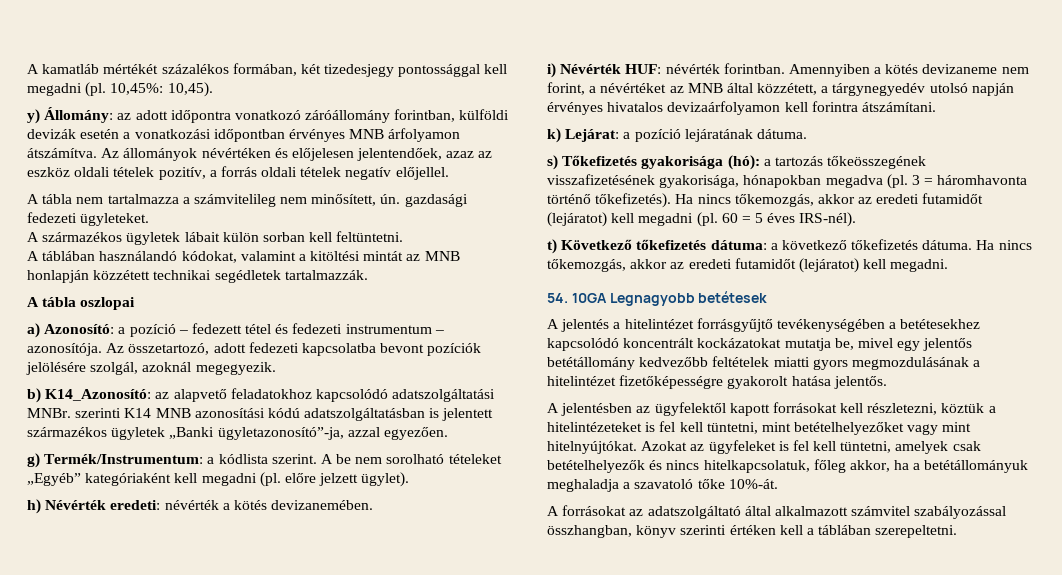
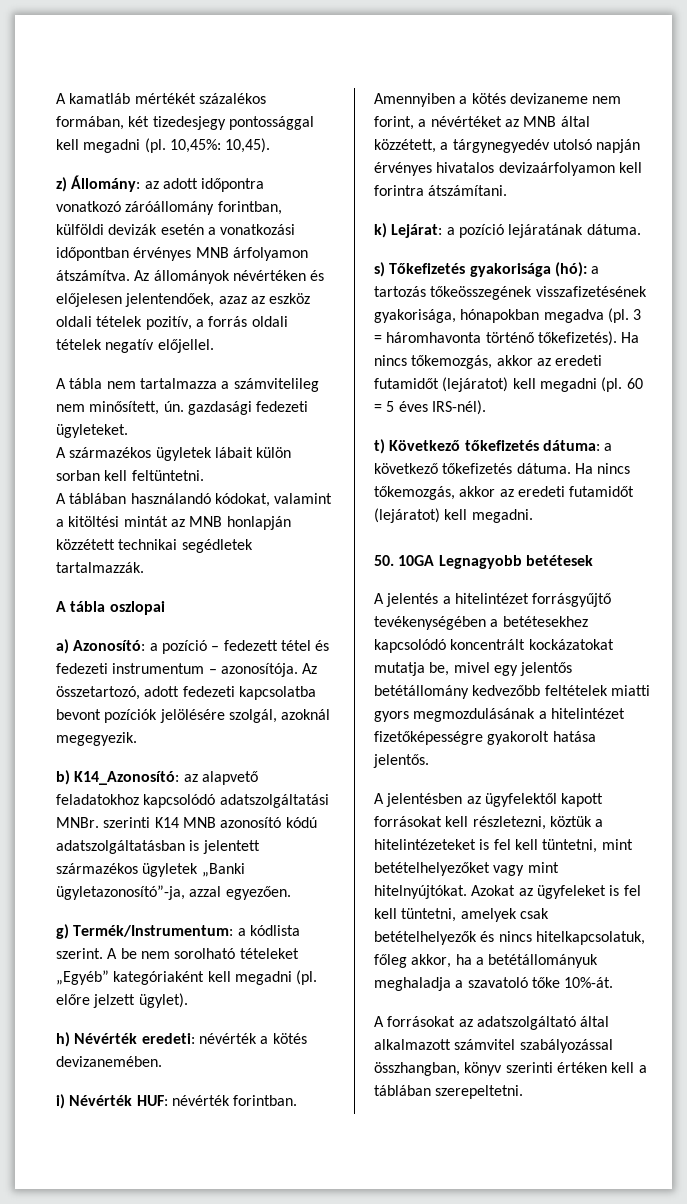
- y) Állomány: az adott időpontra vonatkozó záróállomány forintban, külföldi devizák esetén a vonatkozási időpontban érvényes MNB árfolyamon átszámítva.
+ z) Állomány: az adott időpontra vonatkozó záróállomány forintban, külföldi devizák esetén a vonatkozási időpontban érvényes MNB árfolyamon átszámítva.
- b) K14_Azonosító: az alapvető feladatokhoz kapcsolódó adatszolgáltatási MNBr. szerinti K14 MNB azonosítási kódú adatszolgáltatásban is jelentett származékos ügyletek „Banki ügyletazonosító”-ja, azzal egyezően.
+ b) K14_Azonosító: az alapvető feladatokhoz kapcsolódó adatszolgáltatási MNBr. szerinti K14 MNB azonosító kódú adatszolgáltatásban is jelentett származékos ügyletek „Banki ügyletazonosító”-ja, azzal egyezően.
- 54. 10GA Legnagyobb betétesek
+ 50. 10GA Legnagyobb betétesek

